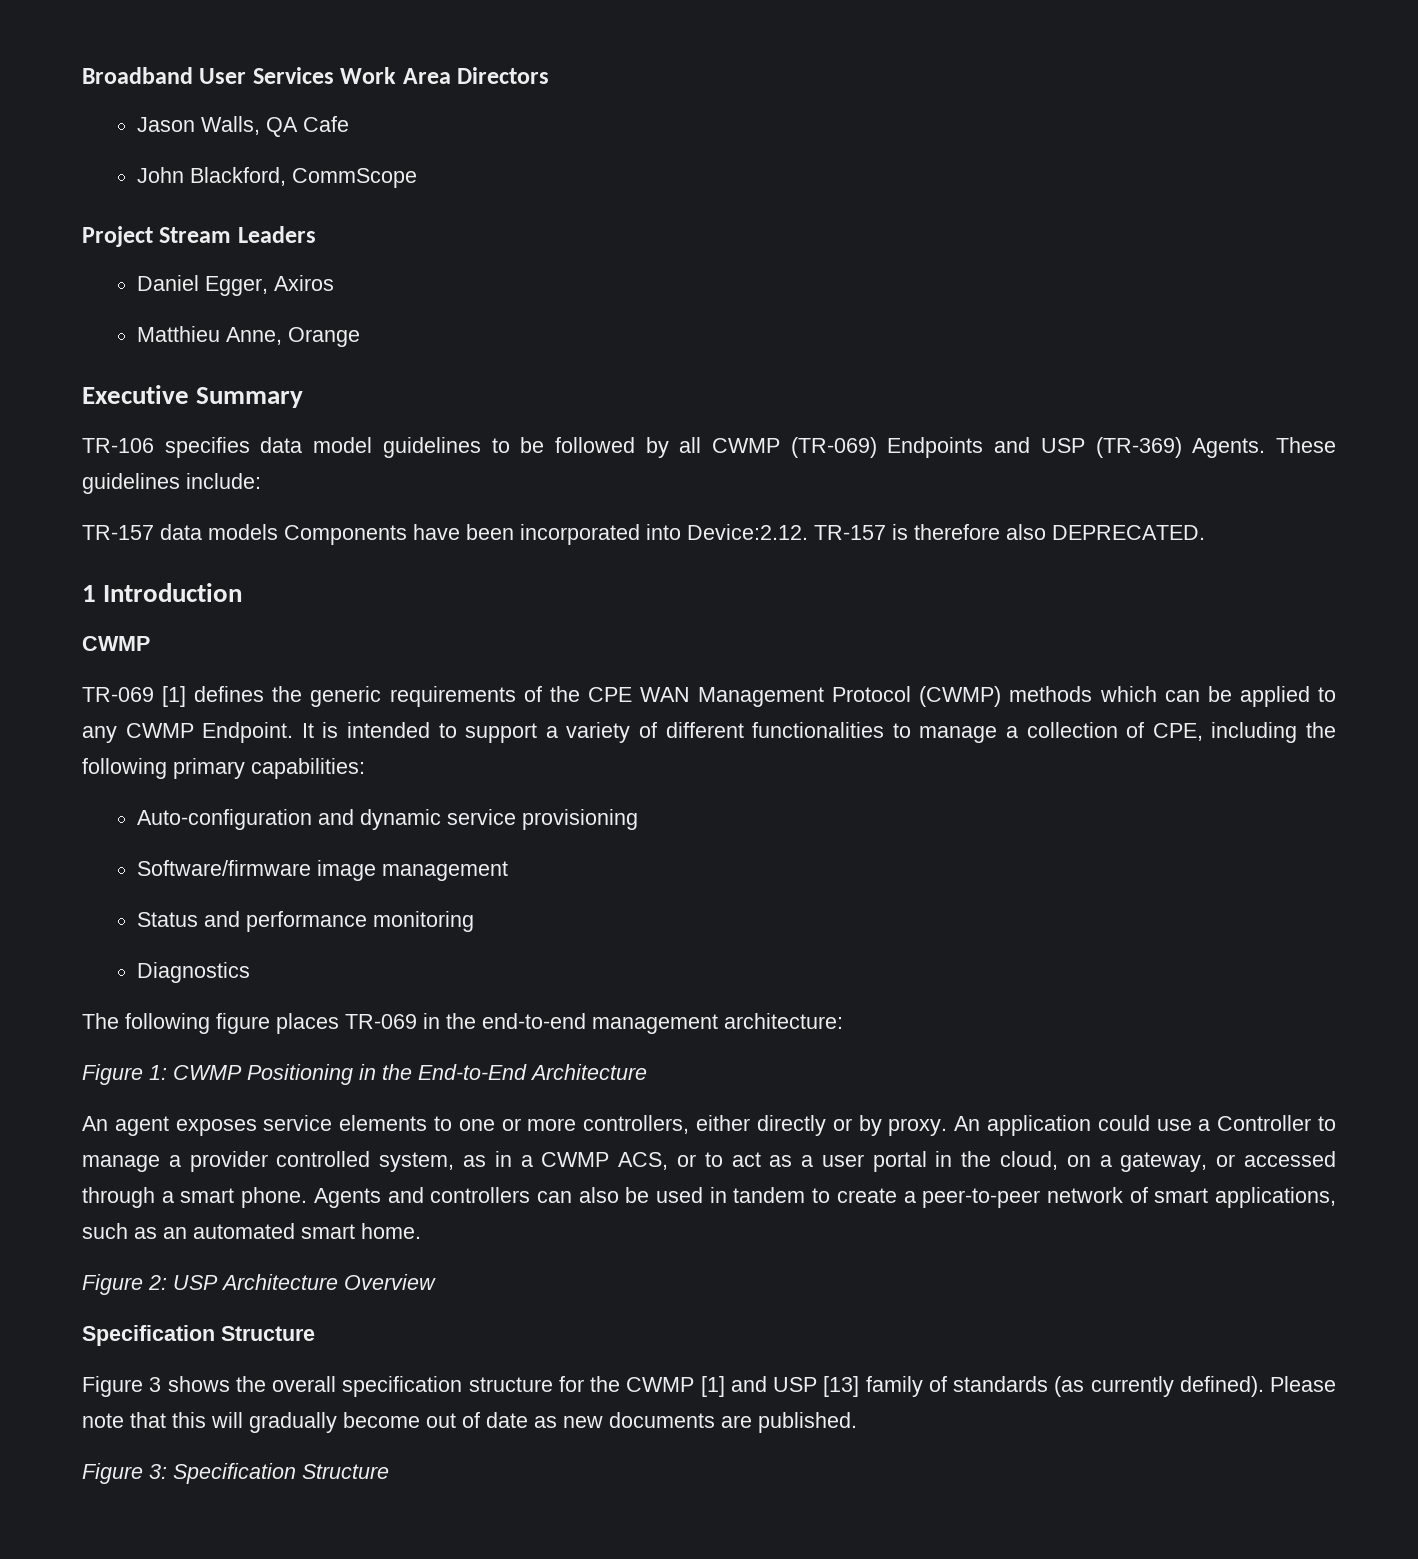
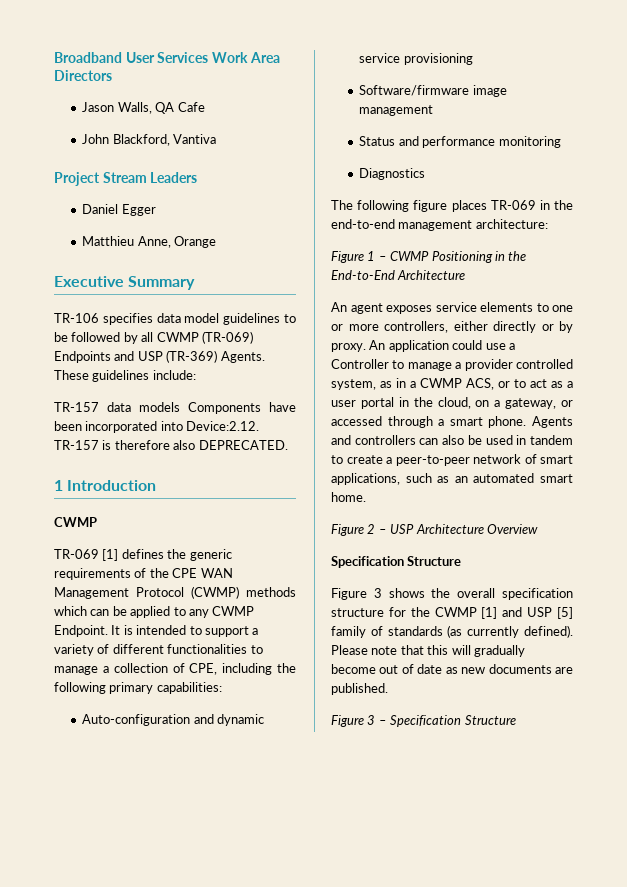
- John Blackford, CommScope
+ John Blackford, Vantiva
- Daniel Egger, Axiros
+ Daniel Egger
- Figure 1: CWMP Positioning in the End-to-End Architecture
+ Figure 1 – CWMP Positioning in the End-to-End Architecture
- Figure 2: USP Architecture Overview
+ Figure 2 – USP Architecture Overview
- Figure 3 shows the overall specification structure for the CWMP [1] and USP [13] family of standards (as currently defined).
+ Figure 3 shows the overall specification structure for the CWMP [1] and USP [5] family of standards (as currently defined).
- Figure 3: Specification Structure
+ Figure 3 – Specification Structure

